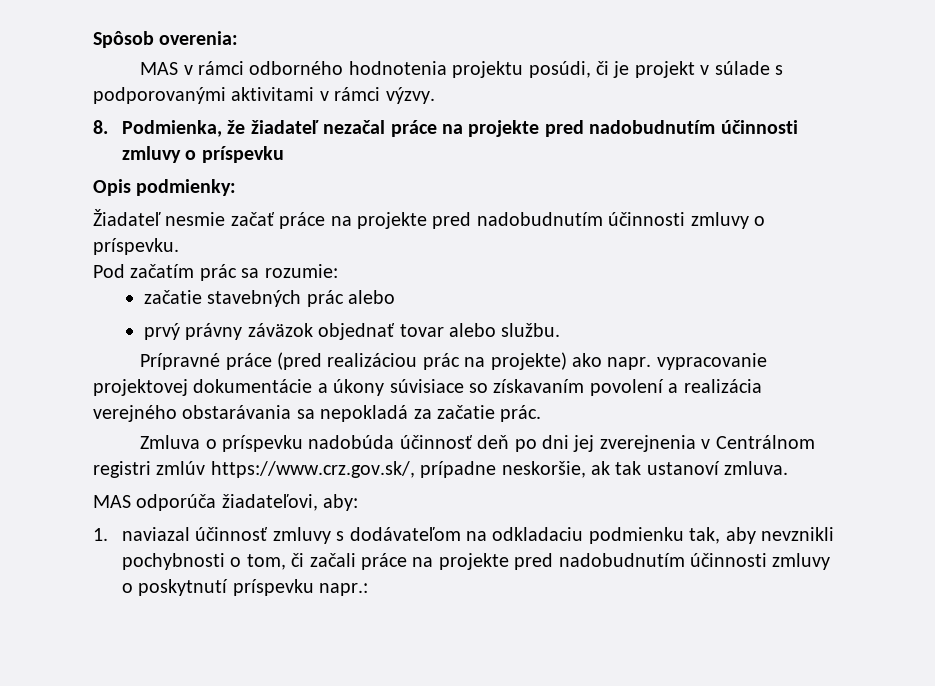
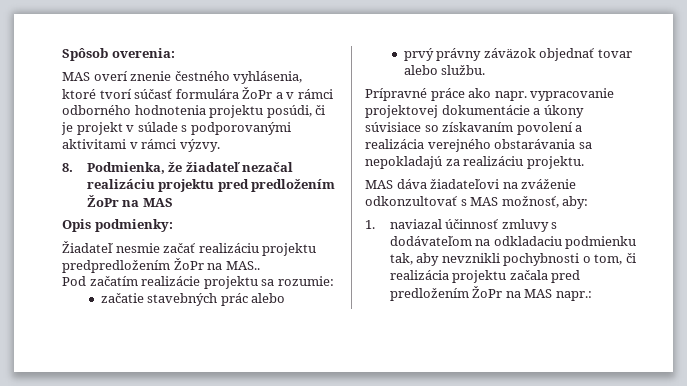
- MAS v rámci odborného hodnotenia projektu posúdi, či je projekt v súlade s podporovanými aktivitami v rámci výzvy.
+ MAS overí znenie čestného vyhlásenia, ktoré tvorí súčasť formulára ŽoPr a v rámci odborného hodnotenia projektu posúdi, či je projekt v súlade s podporovanými aktivitami v rámci výzvy.
- 8. Podmienka, že žiadateľ nezačal práce na projekte pred nadobudnutím účinnosti zmluvy o príspevku
+ 8. Podmienka, že žiadateľ nezačal realizáciu projektu pred predložením ŽoPr na MAS
- Žiadateľ nesmie začať práce na projekte pred nadobudnutím účinnosti zmluvy o príspevku.
+ Žiadateľ nesmie začať realizáciu projektu predpredložením ŽoPr na MAS..
- Pod začatím prác sa rozumie:
+ Pod začatím realizácie projektu sa rozumie:
- Prípravné práce (pred realizáciou prác na projekte) ako napr. vypracovanie projektovej dokumentácie a úkony súvisiace so získavaním povolení a realizácia verejného obstarávania sa nepokladá za začatie prác.
- Zmluva o príspevku nadobúda účinnosť deň po dni jej zverejnenia v Centrálnom registri zmlúv https://www.crz.gov.sk/, prípadne neskoršie, ak tak ustanoví zmluva.
- MAS odporúča žiadateľovi, aby:
+ Prípravné práce ako napr. vypracovanie projektovej dokumentácie a úkony súvisiace so získavaním povolení a realizácia verejného obstarávania sa nepokladajú za realizáciu projektu.
+ MAS dáva žiadateľovi na zváženie odkonzultovať s MAS možnosť, aby:
- 1. naviazal účinnosť zmluvy s dodávateľom na odkladaciu podmienku tak, aby nevznikli pochybnosti o tom, či začali práce na projekte pred nadobudnutím účinnosti zmluvy o poskytnutí príspevku napr.:
+ 1. naviazal účinnosť zmluvy s dodávateľom na odkladaciu podmienku tak, aby nevznikli pochybnosti o tom, či realizácia projektu začala pred predložením ŽoPr na MAS napr.:

